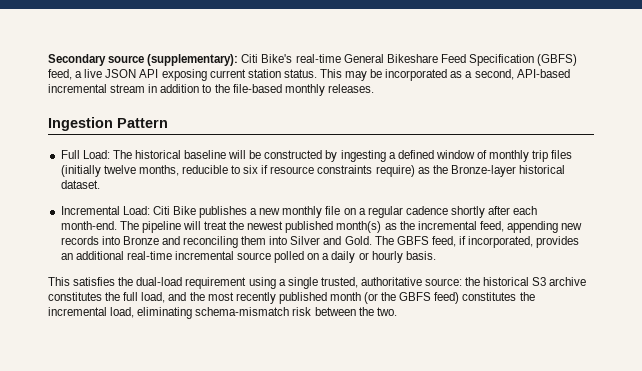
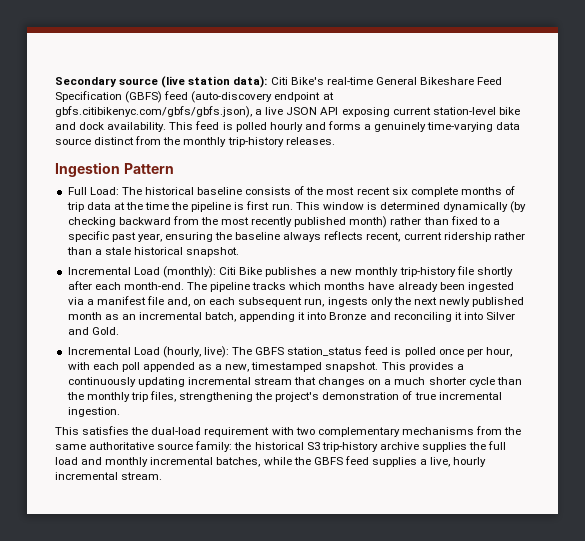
- Secondary source (supplementary): Citi Bike's real-time General Bikeshare Feed Specification (GBFS) feed, a live JSON API exposing current station status. This may be incorporated as a second, API-based incremental stream in addition to the file-based monthly releases.
+ Secondary source (live station data): Citi Bike's real-time General Bikeshare Feed Specification (GBFS) feed (auto-discovery endpoint at gbfs.citibikenyc.com/gbfs/gbfs.json), a live JSON API exposing current station-level bike and dock availability. This feed is polled hourly and forms a genuinely time-varying data source distinct from the monthly trip-history releases.
- Full Load: The historical baseline will be constructed by ingesting a defined window of monthly trip files (initially twelve months, reducible to six if resource constraints require) as the Bronze-layer historical dataset.
- Incremental Load: Citi Bike publishes a new monthly file on a regular cadence shortly after each month-end.
+ Full Load: The historical baseline consists of the most recent six complete months of trip data at the time the pipeline is first run. This window is determined dynamically (by checking backward from the most recently published month) rather than fixed to a specific past year, ensuring the baseline always reflects recent, current ridership rather than a stale historical snapshot.
+ Incremental Load (monthly): Citi Bike publishes a new monthly trip-history file shortly after each month-end.
- The pipeline will treat the newest published month(s) as the incremental feed, appending new records into Bronze and reconciling them into Silver and Gold. The GBFS feed, if incorporated, provides an additional real-time incremental source polled on a daily or hourly basis.
+ The pipeline tracks which months have already been ingested via a manifest file and, on each subsequent run, ingests only the next newly published month as an incremental batch, appending it into Bronze and reconciling it into Silver and Gold.
+ Incremental Load (hourly, live): The GBFS station_status feed is polled once per hour, with each poll appended as a new, timestamped snapshot. This provides a continuously updating incremental stream that changes on a much shorter cycle than the monthly trip files, strengthening the project's demonstration of true incremental ingestion.
- This satisfies the dual-load requirement using a single trusted, authoritative source: the historical S3 archive constitutes the full load, and the most recently published month (or the GBFS feed) constitutes the incremental load, eliminating schema-mismatch risk between the two.
+ This satisfies the dual-load requirement with two complementary mechanisms from the same authoritative source family: the historical S3 trip-history archive supplies the full load and monthly incremental batches, while the GBFS feed supplies a live, hourly incremental stream.

